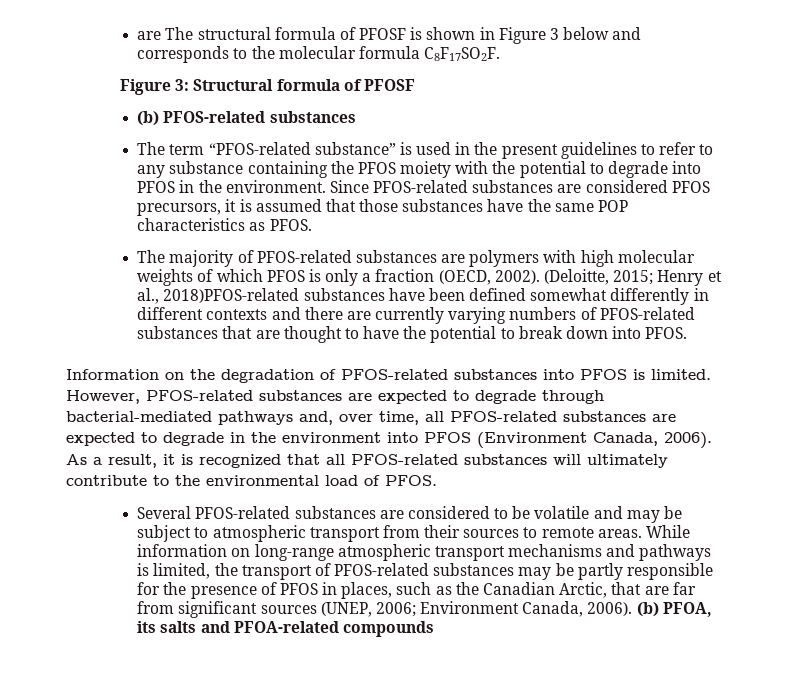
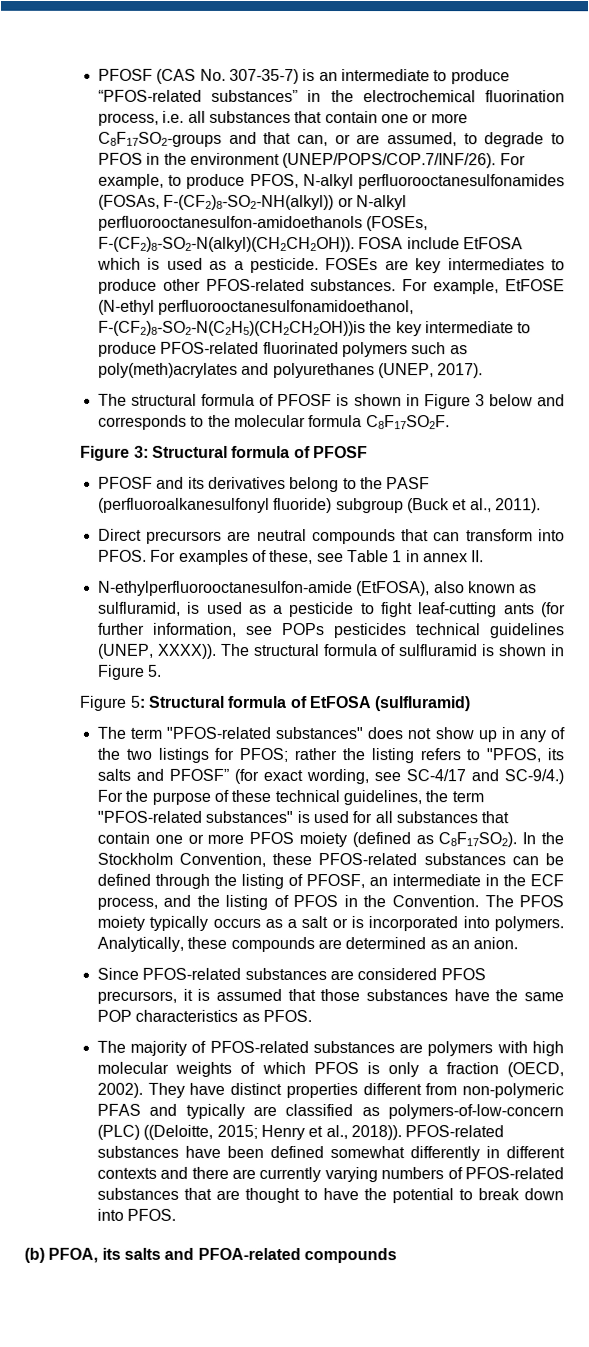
- are The structural formula of PFOSF is shown in Figure 3 below and corresponds to the molecular formula C8F17SO2F.
+ PFOSF (CAS No. 307-35-7) is an intermediate to produce “PFOS-related substances” in the electrochemical fluorination process, i.e. all substances that contain one or more C8F17SO2-groups and that can, or are assumed, to degrade to PFOS in the environment (UNEP/POPS/COP.7/INF/26). For example, to produce PFOS, N-alkyl perfluorooctanesulfonamides (FOSAs, F-(CF2)8-SO2-NH(alkyl)) or N-alkyl perfluorooctanesulfon-amidoethanols (FOSEs, F-(CF2)8-SO2-N(alkyl)(CH2CH2OH)). FOSA include EtFOSA which is used as a pesticide. FOSEs are key intermediates to produce other PFOS-related substances. For example, EtFOSE (N-ethyl perfluorooctanesulfonamidoethanol, F-(CF2)8-SO2-N(C2H5)(CH2CH2OH))is the key intermediate to produce PFOS-related fluorinated polymers such as poly(meth)acrylates and polyurethanes (UNEP, 2017).
+ The structural formula of PFOSF is shown in Figure 3 below and corresponds to the molecular formula C8F17SO2F.
- (b) PFOS-related substances
- The term “PFOS-related substance” is used in the present guidelines to refer to any substance containing the PFOS moiety with the potential to degrade into PFOS in the environment. Since PFOS-related substances are considered PFOS precursors, it is assumed that those substances have the same POP characteristics as PFOS.
+ PFOSF and its derivatives belong to the PASF (perfluoroalkanesulfonyl fluoride) subgroup (Buck et al., 2011).
+ Direct precursors are neutral compounds that can transform into PFOS. For examples of these, see Table 1 in annex II.
+ N-ethylperfluorooctanesulfon-amide (EtFOSA), also known as sulfluramid, is used as a pesticide to fight leaf-cutting ants (for further information, see POPs pesticides technical guidelines (UNEP, XXXX)). The structural formula of sulfluramid is shown in Figure 5.
+ Figure 5: Structural formula of EtFOSA (sulfluramid)
+ The term "PFOS-related substances" does not show up in any of the two listings for PFOS; rather the listing refers to "PFOS, its salts and PFOSF” (for exact wording, see SC-4/17 and SC-9/4.) For the purpose of these technical guidelines, the term "PFOS-related substances" is used for all substances that contain one or more PFOS moiety (defined as C8F17SO2). In the Stockholm Convention, these PFOS-related substances can be defined through the listing of PFOSF, an intermediate in the ECF process, and the listing of PFOS in the Convention. The PFOS moiety typically occurs as a salt or is incorporated into polymers. Analytically, these compounds are determined as an anion.
+ Since PFOS-related substances are considered PFOS precursors, it is assumed that those substances have the same POP characteristics as PFOS.
- (Deloitte, 2015; Henry et al., 2018)PFOS-related substances have been defined somewhat differently in different contexts and there are currently varying numbers of PFOS-related substances that are thought to have the potential to break down into PFOS.
+ They have distinct properties different from non-polymeric PFAS and typically are classified as polymers-of-low-concern (PLC) ((Deloitte, 2015; Henry et al., 2018)). PFOS-related substances have been defined somewhat differently in different contexts and there are currently varying numbers of PFOS-related substances that are thought to have the potential to break down into PFOS.
- Information on the degradation of PFOS-related substances into PFOS is limited. However, PFOS-related substances are expected to degrade through bacterial-mediated pathways and, over time, all PFOS-related substances are expected to degrade in the environment into PFOS (Environment Canada, 2006). As a result, it is recognized that all PFOS-related substances will ultimately contribute to the environmental load of PFOS.
- Several PFOS-related substances are considered to be volatile and may be subject to atmospheric transport from their sources to remote areas. While information on long-range atmospheric transport mechanisms and pathways is limited, the transport of PFOS-related substances may be partly responsible for the presence of PFOS in places, such as the Canadian Arctic, that are far from significant sources (UNEP, 2006; Environment Canada, 2006).

